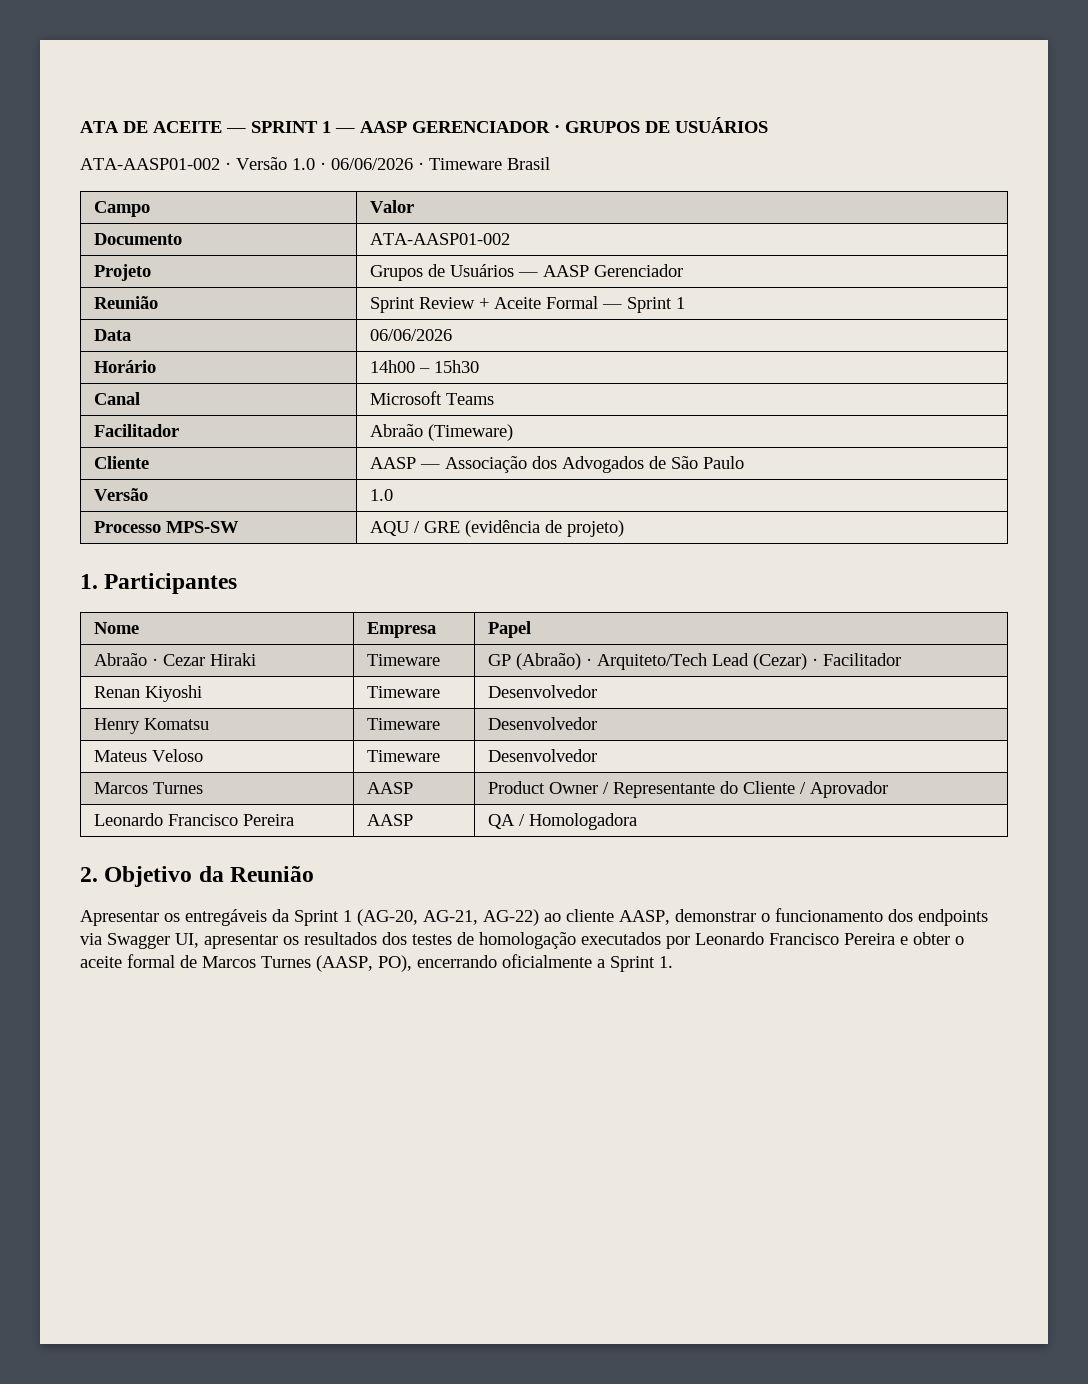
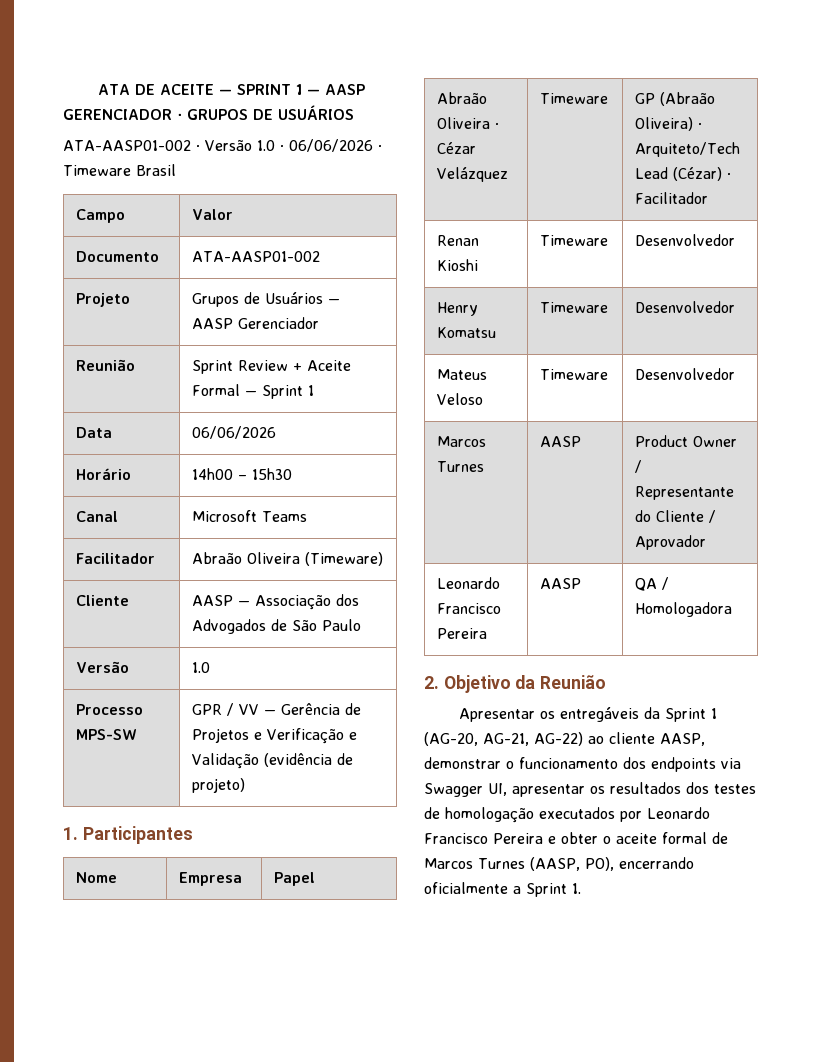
- Facilitador | Abraão (Timeware)
+ Facilitador | Abraão Oliveira (Timeware)
- Processo MPS-SW | AQU / GRE (evidência de projeto)
+ Processo MPS-SW | GPR / VV — Gerência de Projetos e Verificação e Validação (evidência de projeto)
- Abraão · Cezar Hiraki | Timeware | GP (Abraão) · Arquiteto/Tech Lead (Cezar) · Facilitador
+ Abraão Oliveira · Cézar Velázquez | Timeware | GP (Abraão Oliveira) · Arquiteto/Tech Lead (Cézar) · Facilitador
- Renan Kiyoshi | Timeware | Desenvolvedor
+ Renan Kioshi | Timeware | Desenvolvedor

